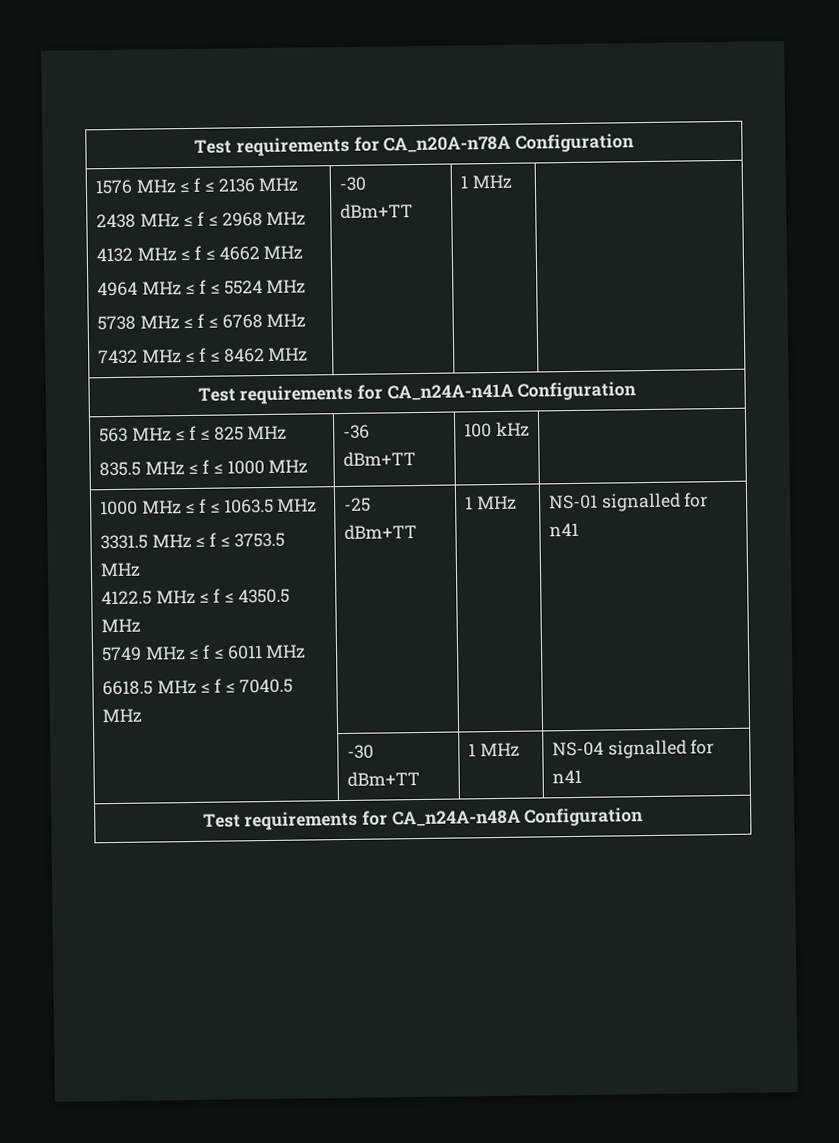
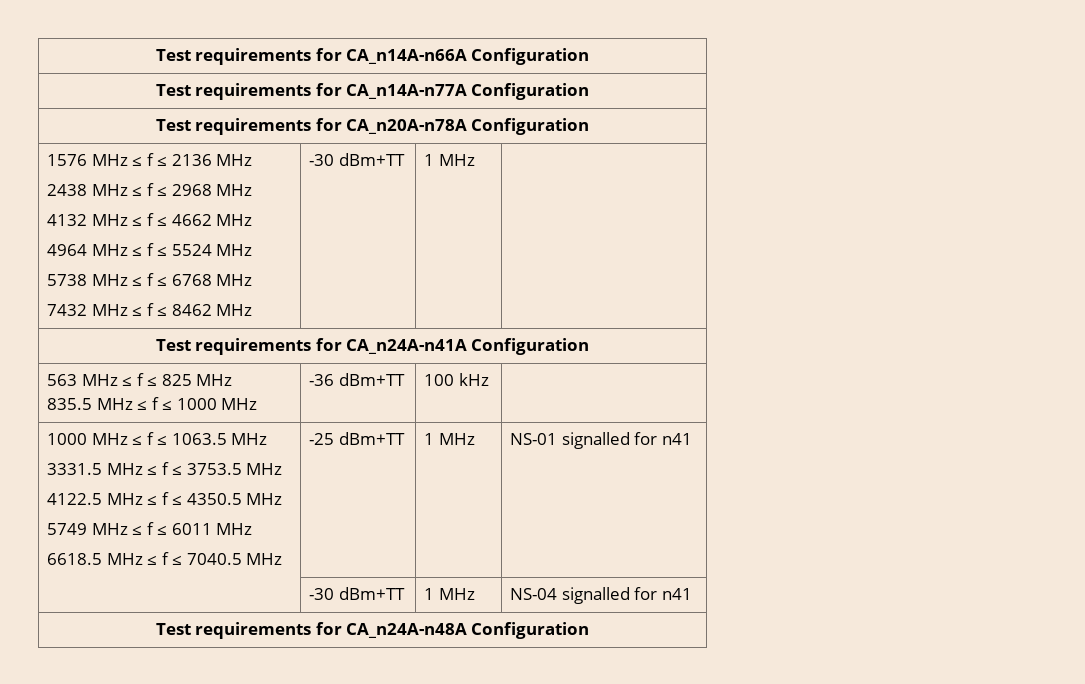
+ Test requirements for CA_n14A-n66A Configuration
+ Test requirements for CA_n14A-n77A Configuration

